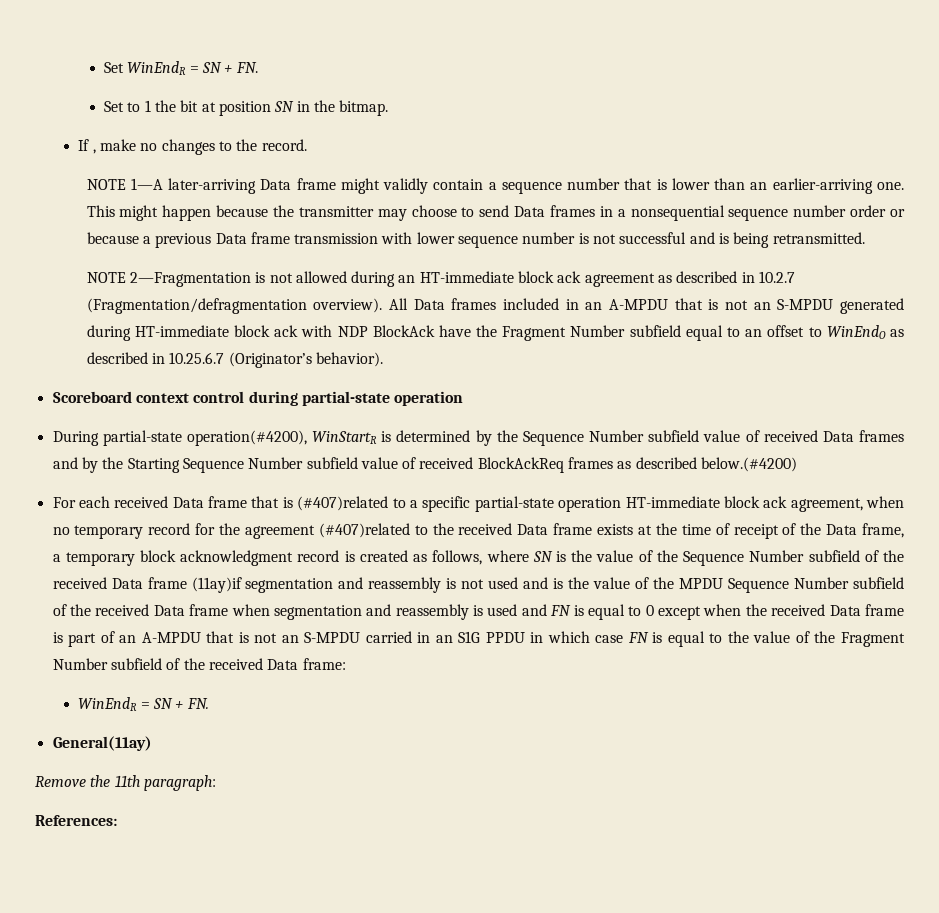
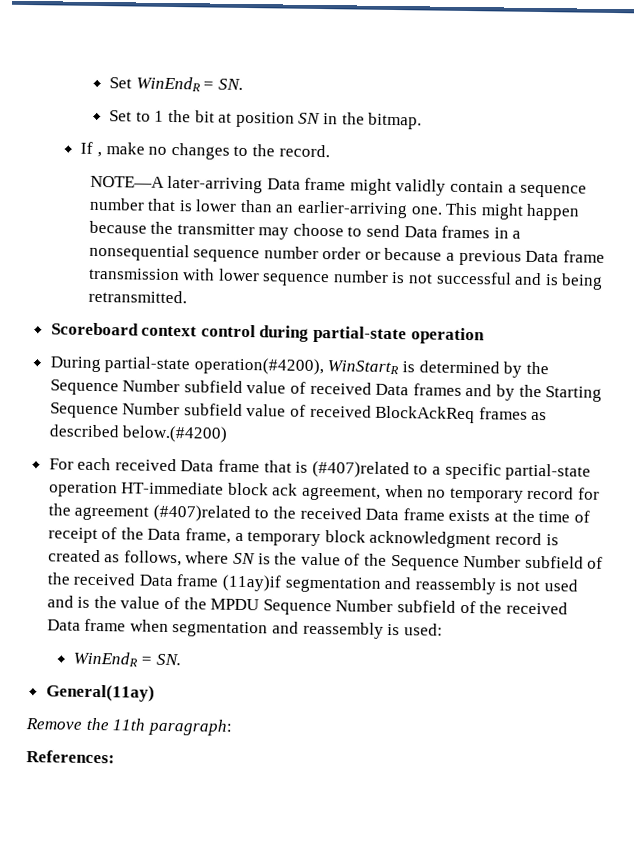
- Set WinEndR = SN + FN.
+ Set WinEndR = SN.
- NOTE 1—A later-arriving Data frame might validly contain a sequence number that is lower than an earlier-arriving one.
+ NOTE—A later-arriving Data frame might validly contain a sequence number that is lower than an earlier-arriving one.
- NOTE 2—Fragmentation is not allowed during an HT-immediate block ack agreement as described in 10.2.7 (Fragmentation/defragmentation overview). All Data frames included in an A-MPDU that is not an S-MPDU generated during HT-immediate block ack with NDP BlockAck have the Fragment Number subfield equal to an offset to WinEndO as described in 10.25.6.7 (Originator’s behavior).
- For each received Data frame that is (#407)related to a specific partial-state operation HT-immediate block ack agreement, when no temporary record for the agreement (#407)related to the received Data frame exists at the time of receipt of the Data frame, a temporary block acknowledgment record is created as follows, where SN is the value of the Sequence Number subfield of the received Data frame (11ay)if segmentation and reassembly is not used and is the value of the MPDU Sequence Number subfield of the received Data frame when segmentation and reassembly is used and FN is equal to 0 except when the received Data frame is part of an A-MPDU that is not an S-MPDU carried in an S1G PPDU in which case FN is equal to the value of the Fragment Number subfield of the received Data frame:
- WinEndR = SN + FN.
+ For each received Data frame that is (#407)related to a specific partial-state operation HT-immediate block ack agreement, when no temporary record for the agreement (#407)related to the received Data frame exists at the time of receipt of the Data frame, a temporary block acknowledgment record is created as follows, where SN is the value of the Sequence Number subfield of the received Data frame (11ay)if segmentation and reassembly is not used and is the value of the MPDU Sequence Number subfield of the received Data frame when segmentation and reassembly is used:
+ WinEndR = SN.

